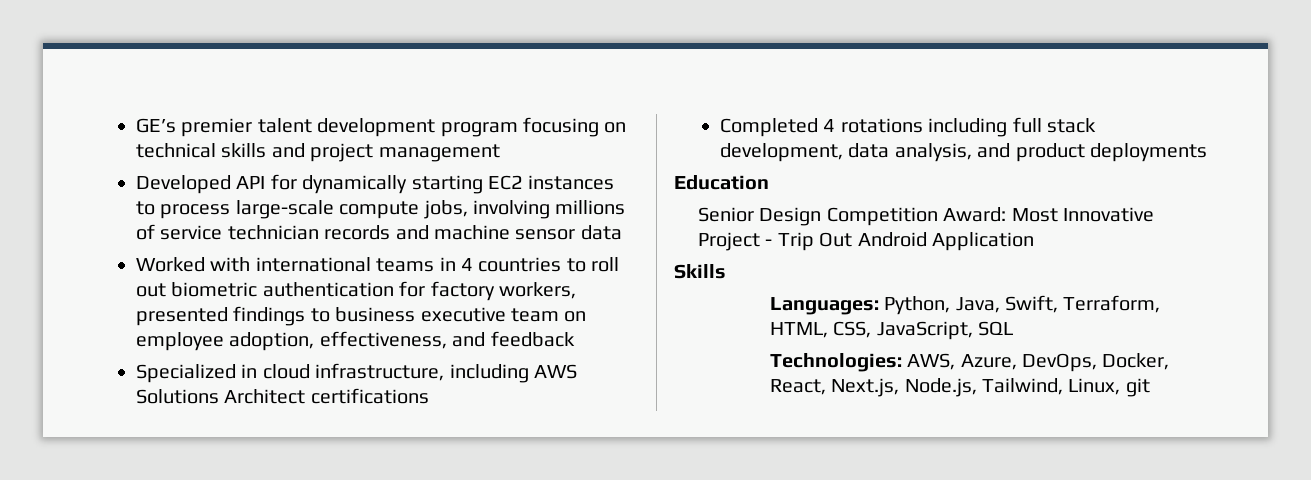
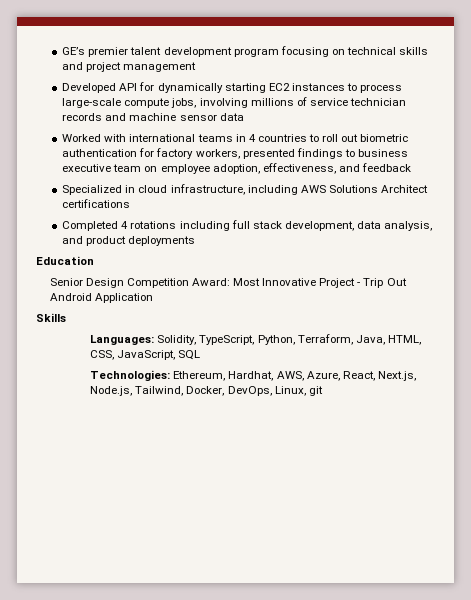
- Languages: Python, Java, Swift, Terraform, HTML, CSS, JavaScript, SQL
+ Languages: Solidity, TypeScript, Python, Terraform, Java, HTML, CSS, JavaScript, SQL
- Technologies: AWS, Azure, DevOps, Docker, React, Next.js, Node.js, Tailwind, Linux, git
+ Technologies: Ethereum, Hardhat, AWS, Azure, React, Next.js, Node.js, Tailwind, Docker, DevOps, Linux, git

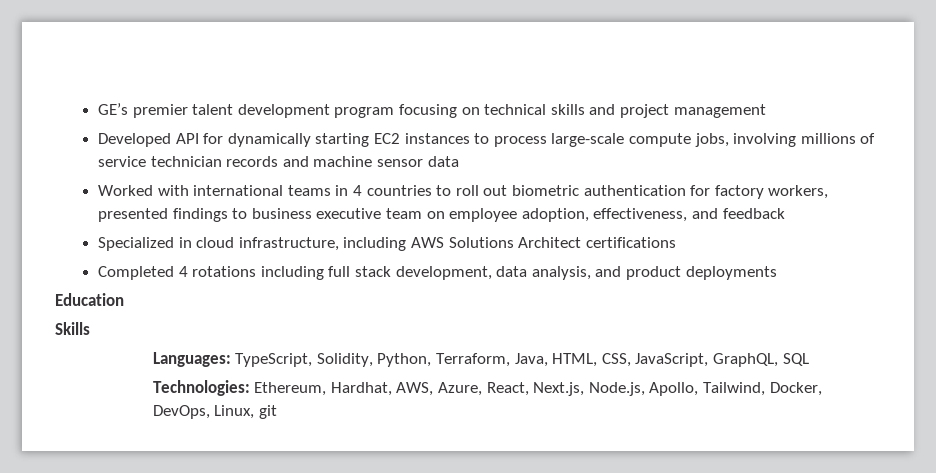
- Senior Design Competition Award: Most Innovative Project - Trip Out Android Application
- Languages: Solidity, TypeScript, Python, Terraform, Java, HTML, CSS, JavaScript, SQL
+ Languages: TypeScript, Solidity, Python, Terraform, Java, HTML, CSS, JavaScript, GraphQL, SQL
- Technologies: Ethereum, Hardhat, AWS, Azure, React, Next.js, Node.js, Tailwind, Docker, DevOps, Linux, git
+ Technologies: Ethereum, Hardhat, AWS, Azure, React, Next.js, Node.js, Apollo, Tailwind, Docker, DevOps, Linux, git

